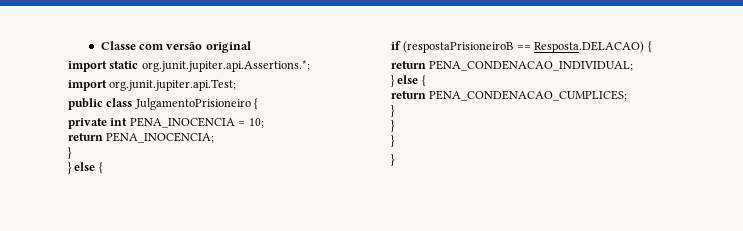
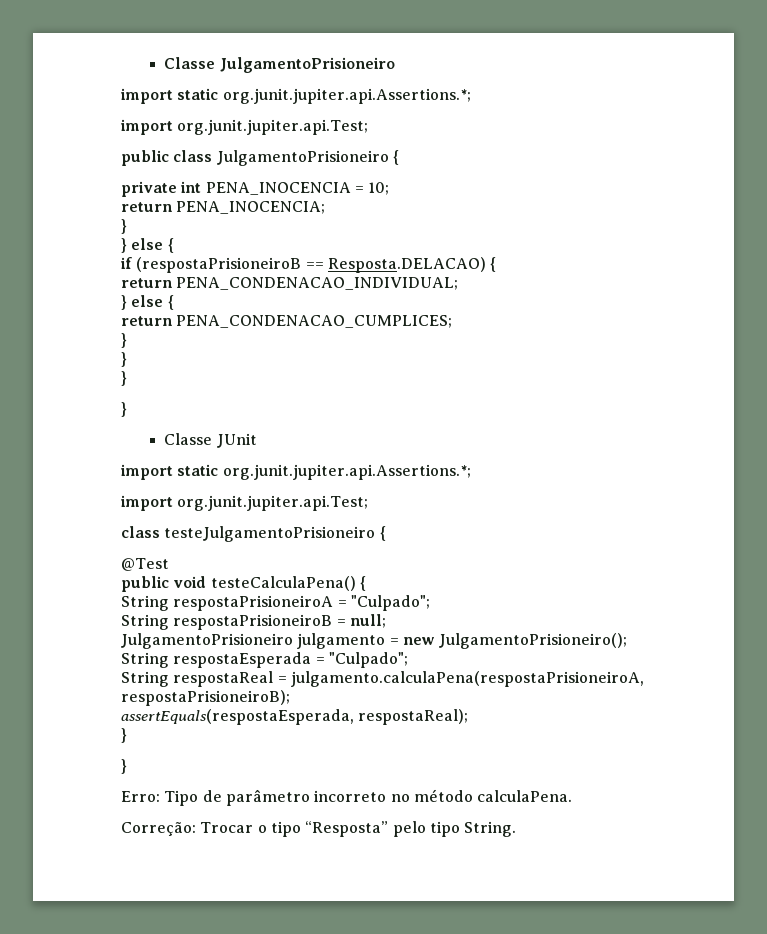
- Classe com versão original
+ Classe JulgamentoPrisioneiro
+ Classe JUnit
+ import static org.junit.jupiter.api.Assertions.*;
+ import org.junit.jupiter.api.Test;
+ class testeJulgamentoPrisioneiro {
+ @Test
+ public void testeCalculaPena() {
+ String respostaPrisioneiroA = "Culpado";
+ String respostaPrisioneiroB = null;
+ JulgamentoPrisioneiro julgamento = new JulgamentoPrisioneiro();
+ String respostaEsperada = "Culpado";
+ String respostaReal = julgamento.calculaPena(respostaPrisioneiroA, respostaPrisioneiroB);
+ assertEquals(respostaEsperada, respostaReal);
+ }
+ }
+ Erro: Tipo de parâmetro incorreto no método calculaPena.
+ Correção: Trocar o tipo “Resposta” pelo tipo String.

